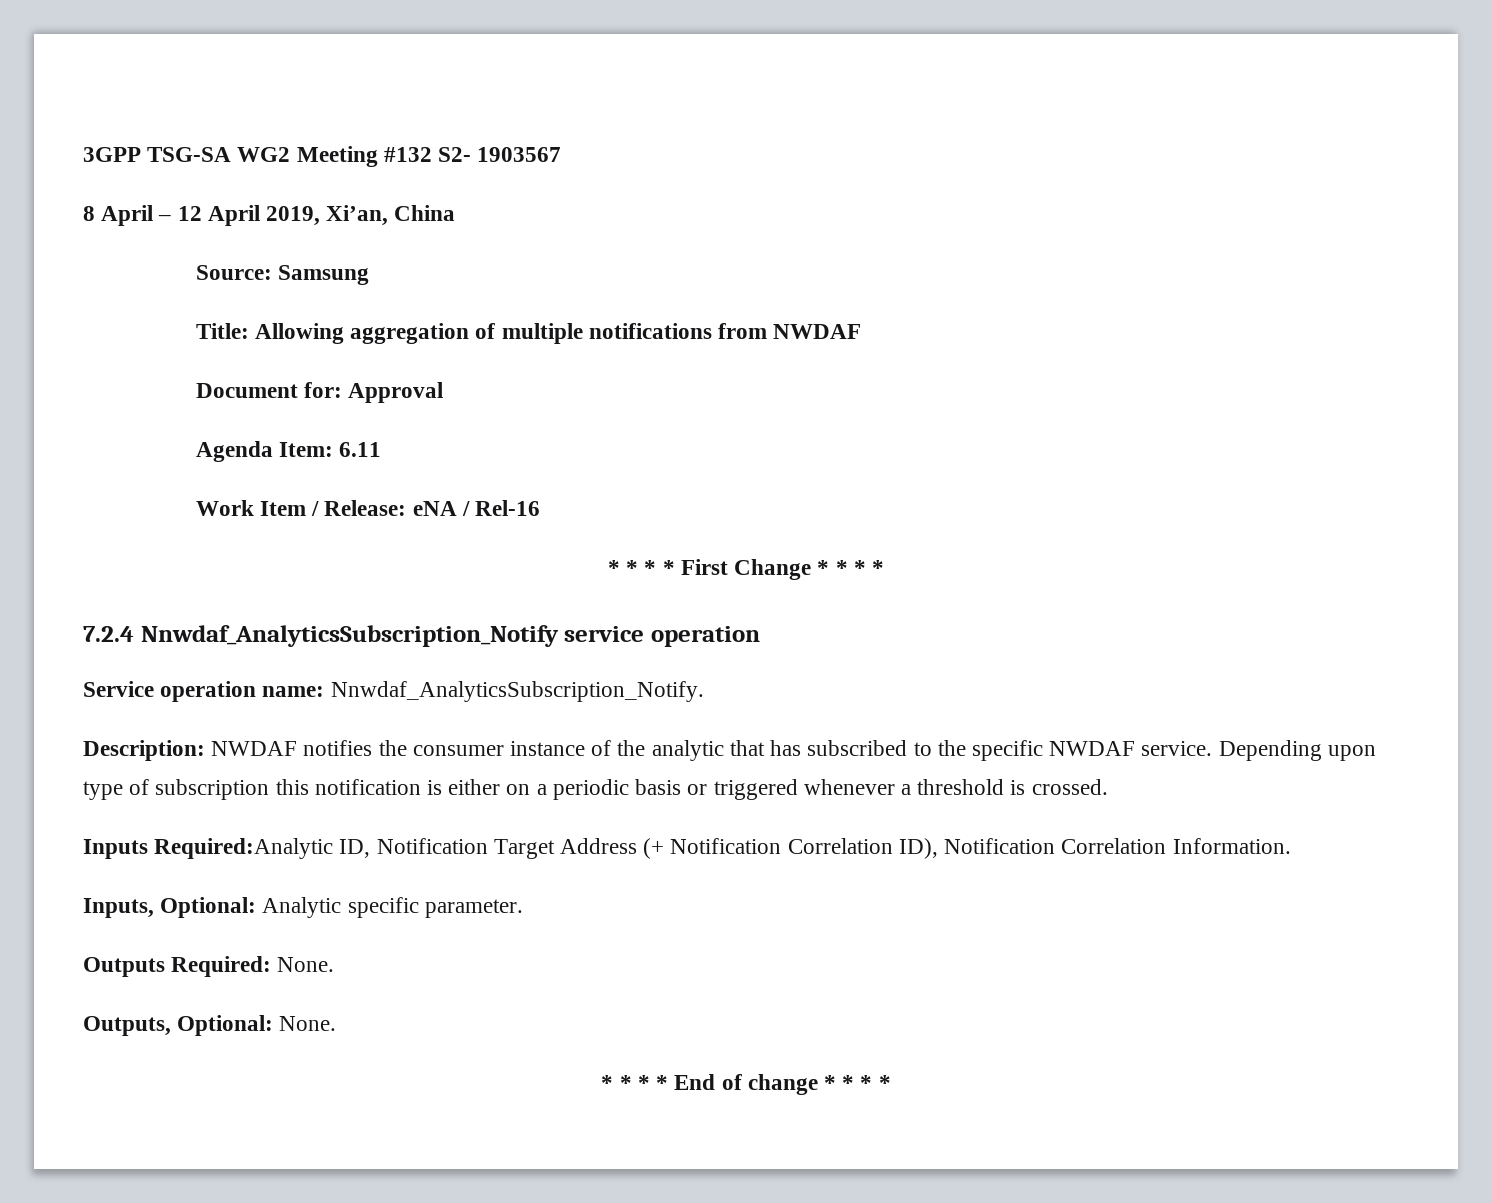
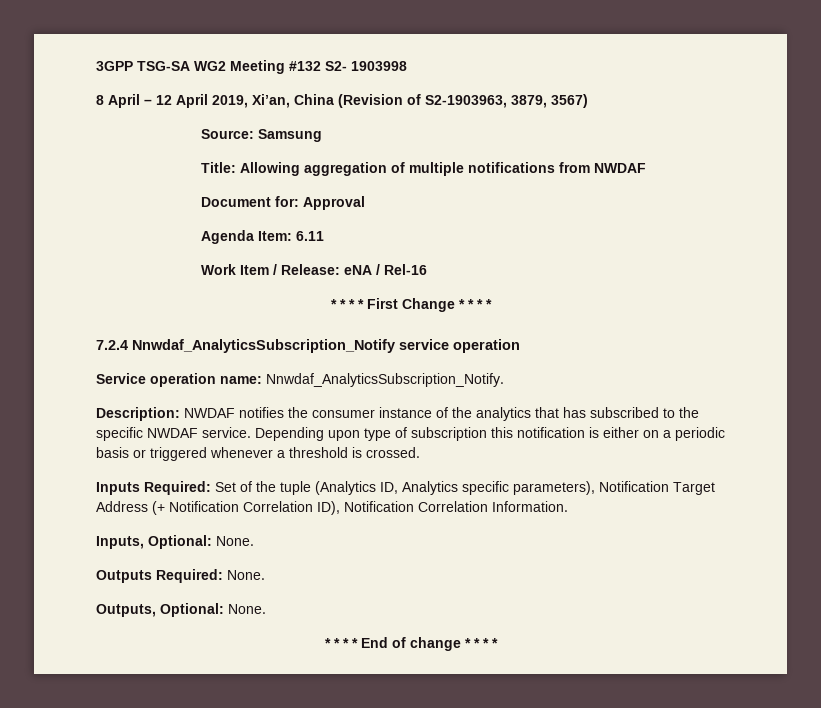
- 3GPP TSG-SA WG2 Meeting #132 S2- 1903567
+ 3GPP TSG-SA WG2 Meeting #132 S2- 1903998
- 8 April – 12 April 2019, Xi’an, China
+ 8 April – 12 April 2019, Xi’an, China (Revision of S2-1903963, 3879, 3567)
- Description: NWDAF notifies the consumer instance of the analytic that has subscribed to the specific NWDAF service.
+ Description: NWDAF notifies the consumer instance of the analytics that has subscribed to the specific NWDAF service.
- Inputs Required:Analytic ID, Notification Target Address (+ Notification Correlation ID), Notification Correlation Information.
+ Inputs Required: Set of the tuple (Analytics ID, Analytics specific parameters), Notification Target Address (+ Notification Correlation ID), Notification Correlation Information.
- Inputs, Optional: Analytic specific parameter.
+ Inputs, Optional: None.

